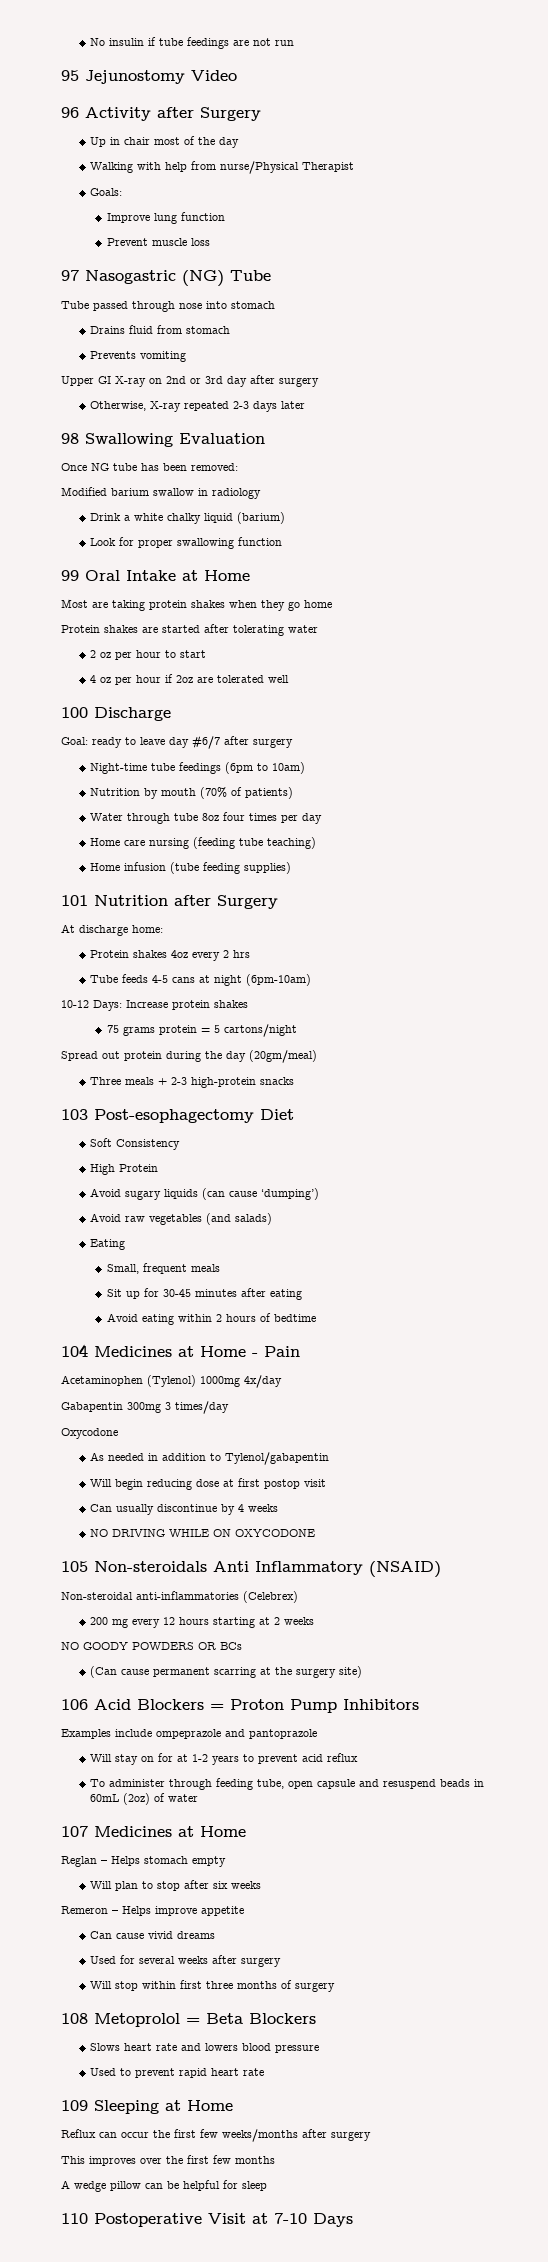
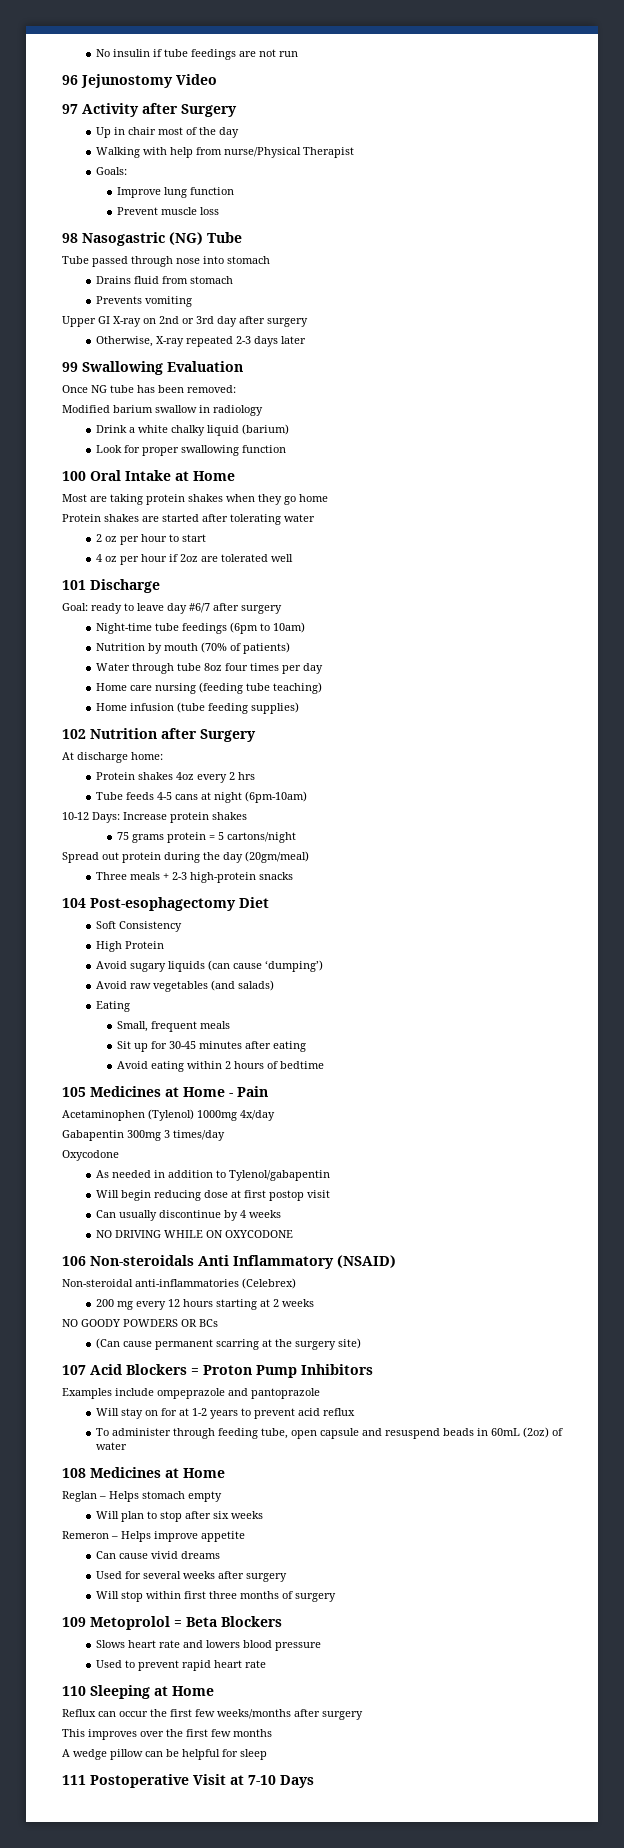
- 95 Jejunostomy Video
+ 96 Jejunostomy Video
- 96 Activity after Surgery
+ 97 Activity after Surgery
- 97 Nasogastric (NG) Tube
+ 98 Nasogastric (NG) Tube
- 98 Swallowing Evaluation
+ 99 Swallowing Evaluation
- 99 Oral Intake at Home
+ 100 Oral Intake at Home
- 100 Discharge
+ 101 Discharge
- 101 Nutrition after Surgery
+ 102 Nutrition after Surgery
- 103 Post-esophagectomy Diet
+ 104 Post-esophagectomy Diet
- 104 Medicines at Home - Pain
+ 105 Medicines at Home - Pain
- 105 Non-steroidals Anti Inflammatory (NSAID)
+ 106 Non-steroidals Anti Inflammatory (NSAID)
- 106 Acid Blockers = Proton Pump Inhibitors
+ 107 Acid Blockers = Proton Pump Inhibitors
- 107 Medicines at Home
+ 108 Medicines at Home
- 108 Metoprolol = Beta Blockers
+ 109 Metoprolol = Beta Blockers
- 109 Sleeping at Home
+ 110 Sleeping at Home
- 110 Postoperative Visit at 7-10 Days
+ 111 Postoperative Visit at 7-10 Days

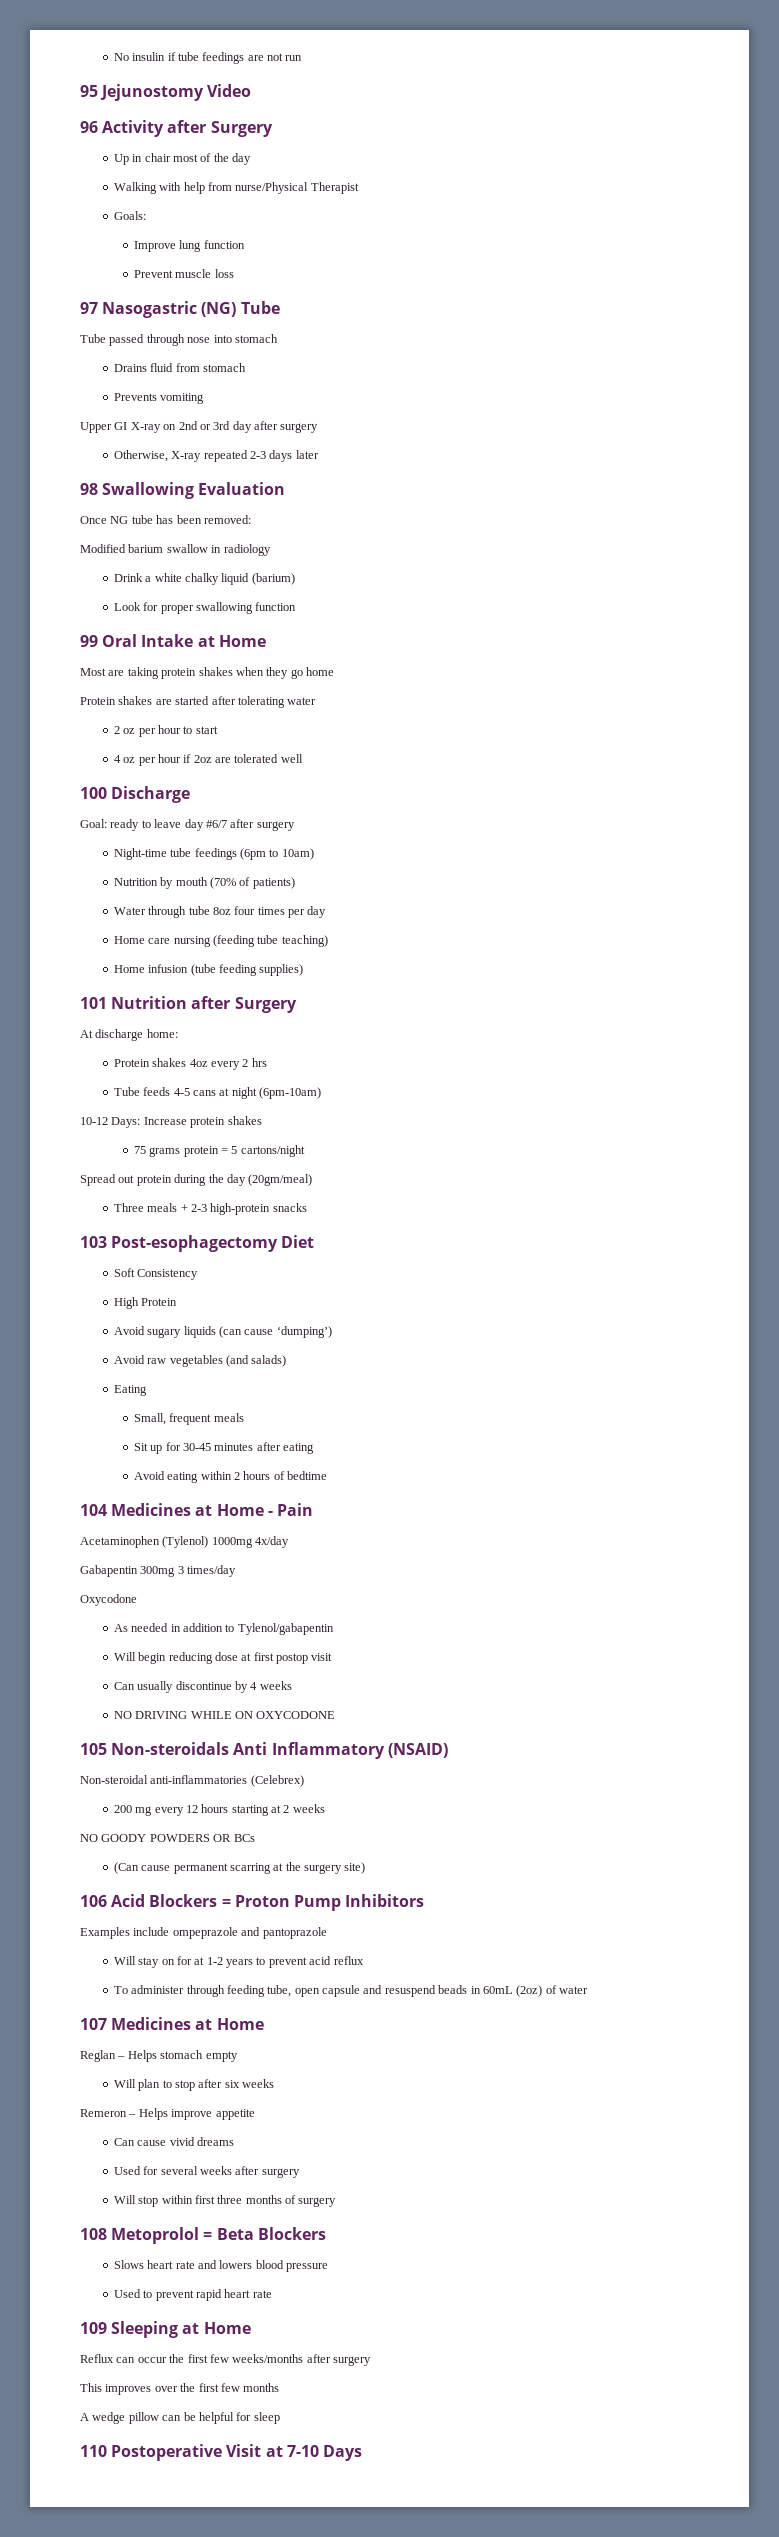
- 96 Jejunostomy Video
+ 95 Jejunostomy Video
- 97 Activity after Surgery
+ 96 Activity after Surgery
- 98 Nasogastric (NG) Tube
+ 97 Nasogastric (NG) Tube
- 99 Swallowing Evaluation
+ 98 Swallowing Evaluation
- 100 Oral Intake at Home
+ 99 Oral Intake at Home
- 101 Discharge
+ 100 Discharge
- 102 Nutrition after Surgery
+ 101 Nutrition after Surgery
- 104 Post-esophagectomy Diet
+ 103 Post-esophagectomy Diet
- 105 Medicines at Home - Pain
+ 104 Medicines at Home - Pain
- 106 Non-steroidals Anti Inflammatory (NSAID)
+ 105 Non-steroidals Anti Inflammatory (NSAID)
- 107 Acid Blockers = Proton Pump Inhibitors
+ 106 Acid Blockers = Proton Pump Inhibitors
- 108 Medicines at Home
+ 107 Medicines at Home
- 109 Metoprolol = Beta Blockers
+ 108 Metoprolol = Beta Blockers
- 110 Sleeping at Home
+ 109 Sleeping at Home
- 111 Postoperative Visit at 7-10 Days
+ 110 Postoperative Visit at 7-10 Days

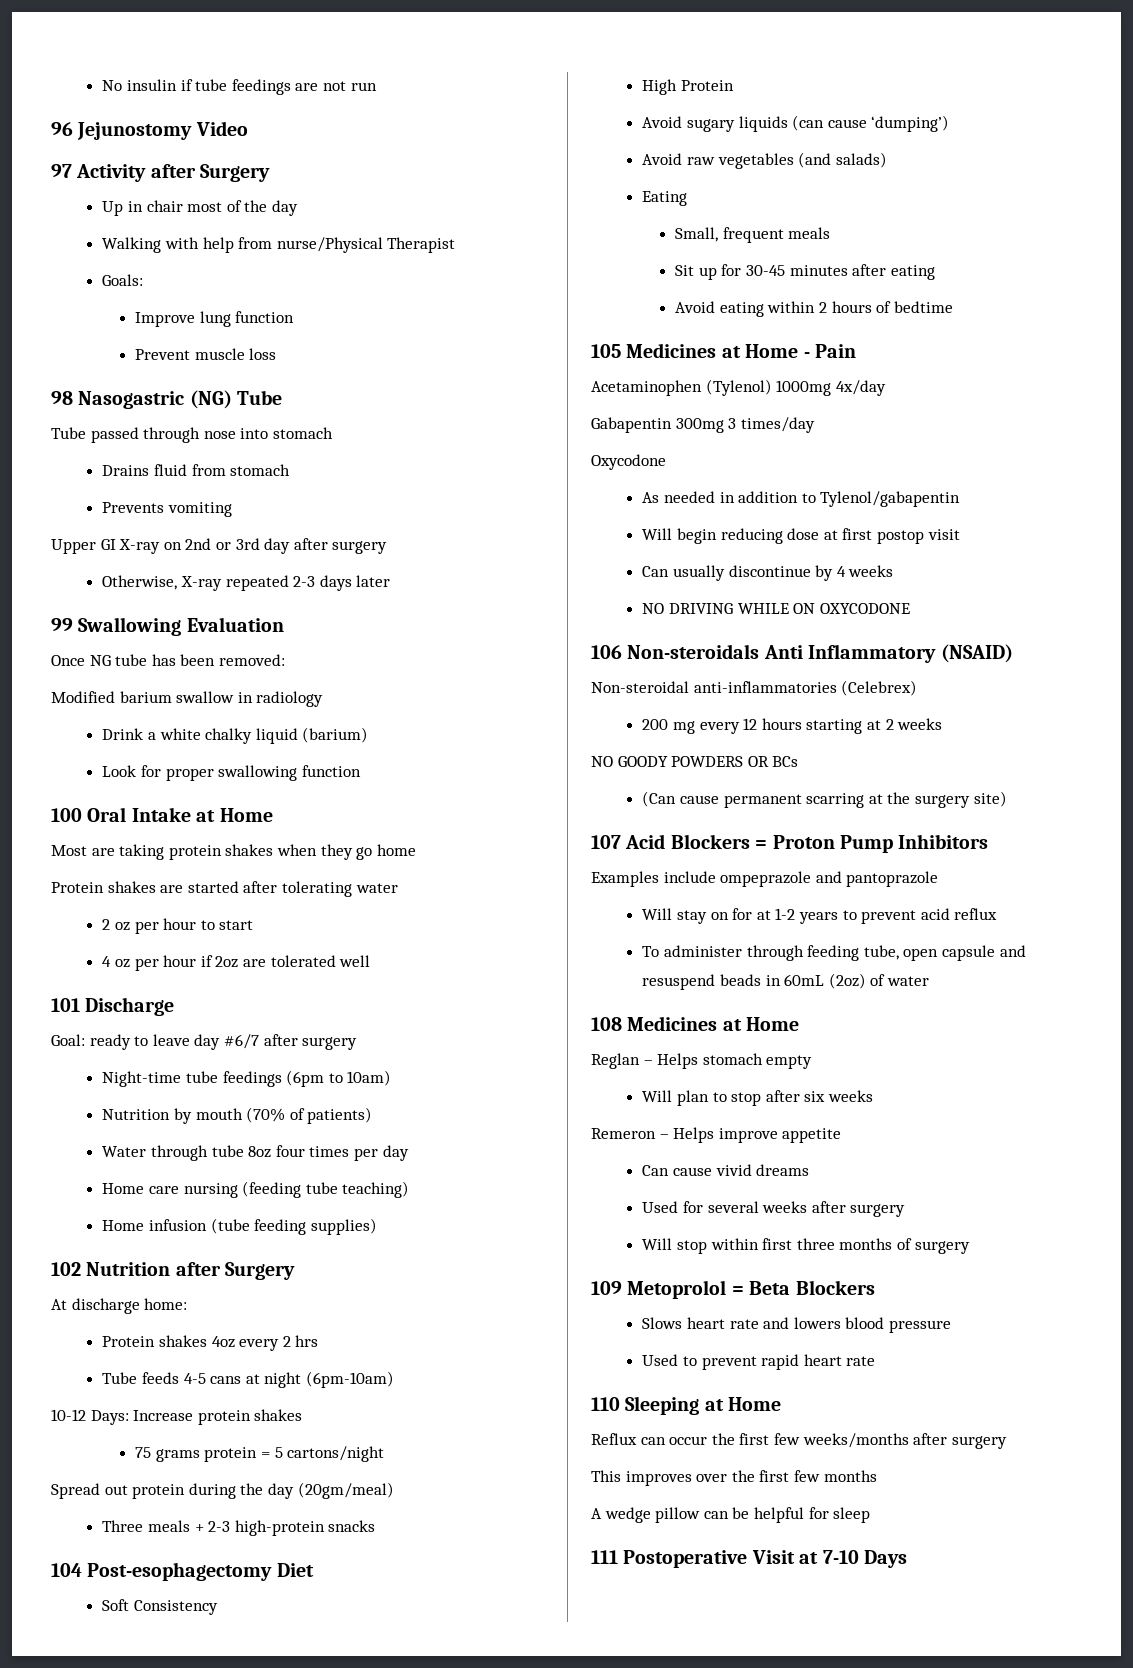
- 95 Jejunostomy Video
+ 96 Jejunostomy Video
- 96 Activity after Surgery
+ 97 Activity after Surgery
- 97 Nasogastric (NG) Tube
+ 98 Nasogastric (NG) Tube
- 98 Swallowing Evaluation
+ 99 Swallowing Evaluation
- 99 Oral Intake at Home
+ 100 Oral Intake at Home
- 100 Discharge
+ 101 Discharge
- 101 Nutrition after Surgery
+ 102 Nutrition after Surgery
- 103 Post-esophagectomy Diet
+ 104 Post-esophagectomy Diet
- 104 Medicines at Home - Pain
+ 105 Medicines at Home - Pain
- 105 Non-steroidals Anti Inflammatory (NSAID)
+ 106 Non-steroidals Anti Inflammatory (NSAID)
- 106 Acid Blockers = Proton Pump Inhibitors
+ 107 Acid Blockers = Proton Pump Inhibitors
- 107 Medicines at Home
+ 108 Medicines at Home
- 108 Metoprolol = Beta Blockers
+ 109 Metoprolol = Beta Blockers
- 109 Sleeping at Home
+ 110 Sleeping at Home
- 110 Postoperative Visit at 7-10 Days
+ 111 Postoperative Visit at 7-10 Days

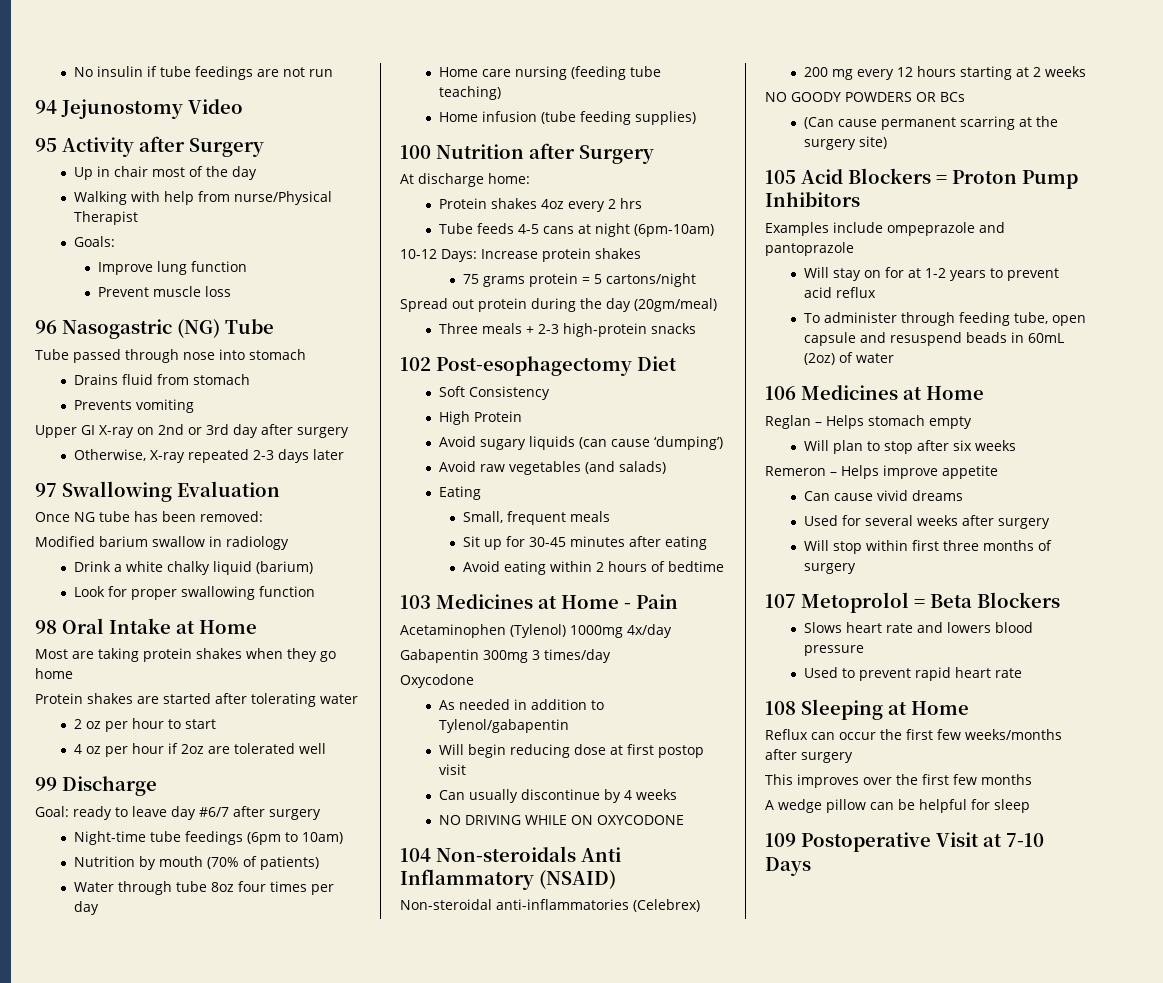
- 96 Jejunostomy Video
+ 94 Jejunostomy Video
- 97 Activity after Surgery
+ 95 Activity after Surgery
- 98 Nasogastric (NG) Tube
+ 96 Nasogastric (NG) Tube
- 99 Swallowing Evaluation
+ 97 Swallowing Evaluation
- 100 Oral Intake at Home
+ 98 Oral Intake at Home
- 101 Discharge
+ 99 Discharge
- 102 Nutrition after Surgery
+ 100 Nutrition after Surgery
- 104 Post-esophagectomy Diet
+ 102 Post-esophagectomy Diet
- 105 Medicines at Home - Pain
+ 103 Medicines at Home - Pain
- 106 Non-steroidals Anti Inflammatory (NSAID)
+ 104 Non-steroidals Anti Inflammatory (NSAID)
- 107 Acid Blockers = Proton Pump Inhibitors
+ 105 Acid Blockers = Proton Pump Inhibitors
- 108 Medicines at Home
+ 106 Medicines at Home
- 109 Metoprolol = Beta Blockers
+ 107 Metoprolol = Beta Blockers
- 110 Sleeping at Home
+ 108 Sleeping at Home
- 111 Postoperative Visit at 7-10 Days
+ 109 Postoperative Visit at 7-10 Days

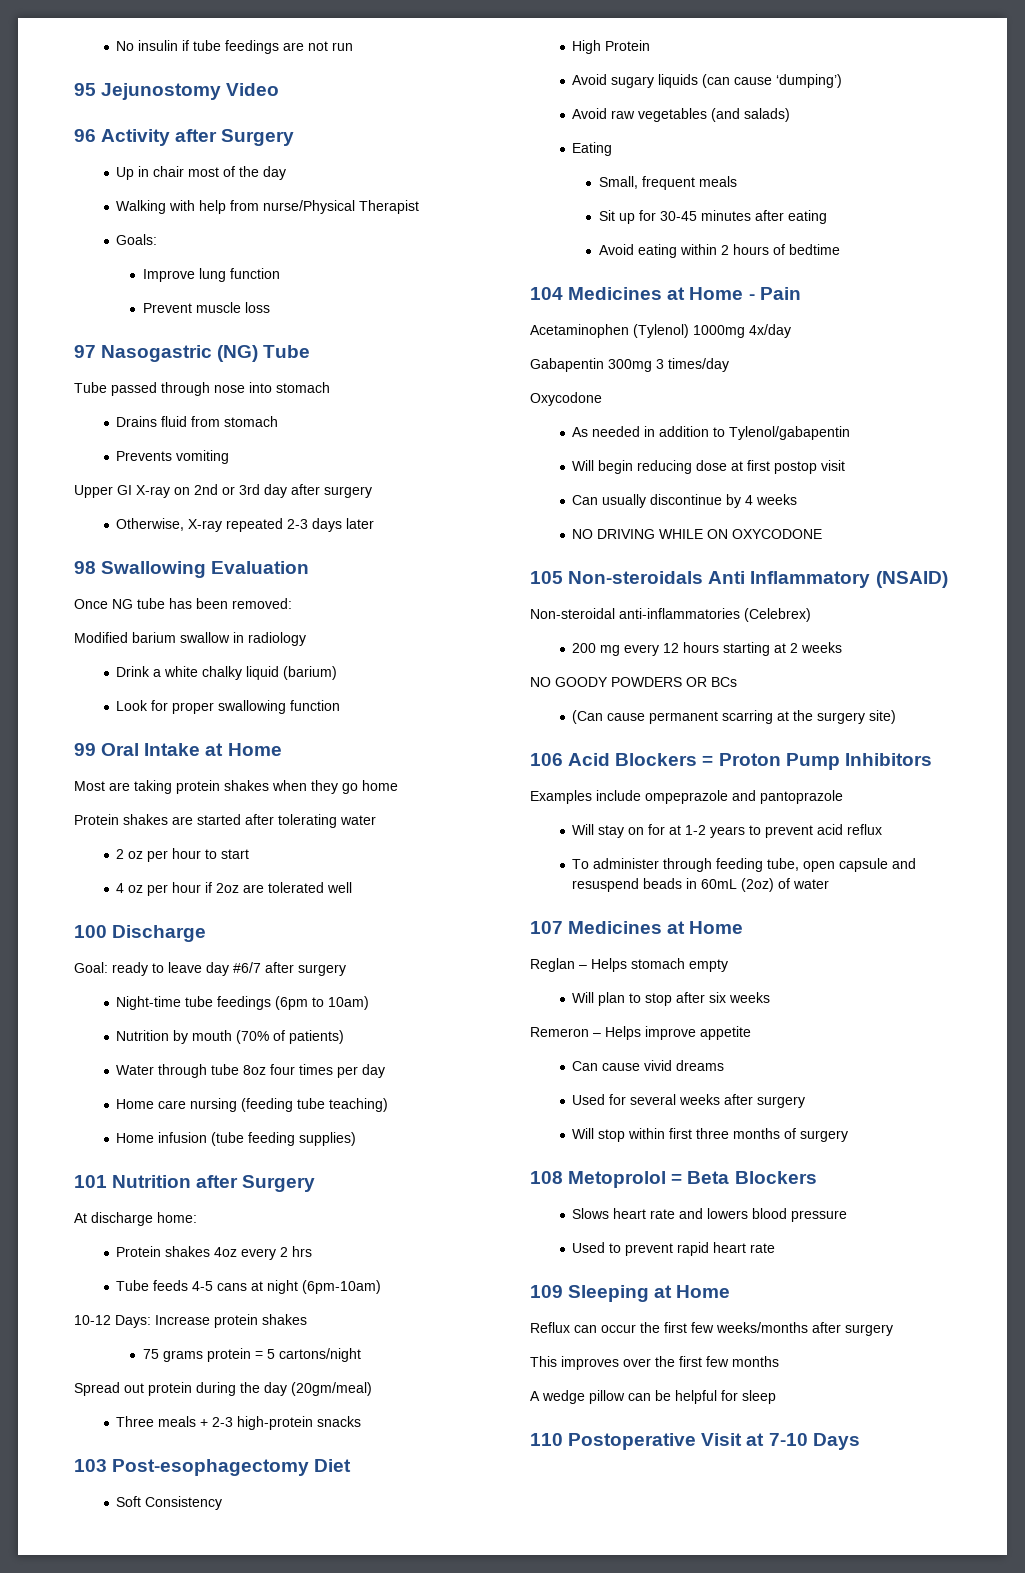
- 94 Jejunostomy Video
+ 95 Jejunostomy Video
- 95 Activity after Surgery
+ 96 Activity after Surgery
- 96 Nasogastric (NG) Tube
+ 97 Nasogastric (NG) Tube
- 97 Swallowing Evaluation
+ 98 Swallowing Evaluation
- 98 Oral Intake at Home
+ 99 Oral Intake at Home
- 99 Discharge
+ 100 Discharge
- 100 Nutrition after Surgery
+ 101 Nutrition after Surgery
- 102 Post-esophagectomy Diet
+ 103 Post-esophagectomy Diet
- 103 Medicines at Home - Pain
+ 104 Medicines at Home - Pain
- 104 Non-steroidals Anti Inflammatory (NSAID)
+ 105 Non-steroidals Anti Inflammatory (NSAID)
- 105 Acid Blockers = Proton Pump Inhibitors
+ 106 Acid Blockers = Proton Pump Inhibitors
- 106 Medicines at Home
+ 107 Medicines at Home
- 107 Metoprolol = Beta Blockers
+ 108 Metoprolol = Beta Blockers
- 108 Sleeping at Home
+ 109 Sleeping at Home
- 109 Postoperative Visit at 7-10 Days
+ 110 Postoperative Visit at 7-10 Days

